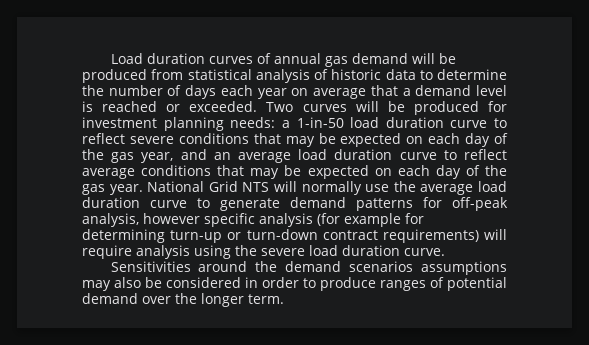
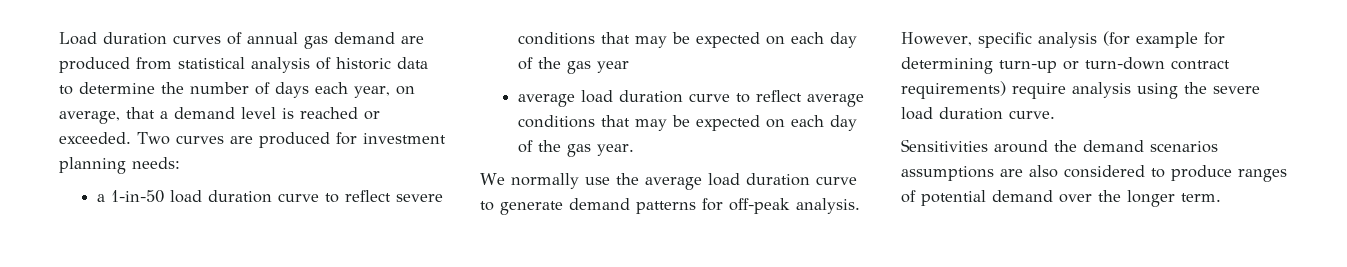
- Load duration curves of annual gas demand will be produced from statistical analysis of historic data to determine the number of days each year on average that a demand level is reached or exceeded.
+ Load duration curves of annual gas demand are produced from statistical analysis of historic data to determine the number of days each year, on average, that a demand level is reached or exceeded.
- Two curves will be produced for investment planning needs: a 1-in-50 load duration curve to reflect severe conditions that may be expected on each day of the gas year, and an average load duration curve to reflect average conditions that may be expected on each day of the gas year. National Grid NTS will normally use the average load duration curve to generate demand patterns for off-peak analysis, however specific analysis (for example for determining turn-up or turn-down contract requirements) will require analysis using the severe load duration curve.
+ Two curves are produced for investment planning needs:
+ a 1-in-50 load duration curve to reflect severe conditions that may be expected on each day of the gas year
+ average load duration curve to reflect average conditions that may be expected on each day of the gas year.
+ We normally use the average load duration curve to generate demand patterns for off-peak analysis. However, specific analysis (for example for determining turn-up or turn-down contract requirements) require analysis using the severe load duration curve.
- Sensitivities around the demand scenarios assumptions may also be considered in order to produce ranges of potential demand over the longer term.
+ Sensitivities around the demand scenarios assumptions are also considered to produce ranges of potential demand over the longer term.

